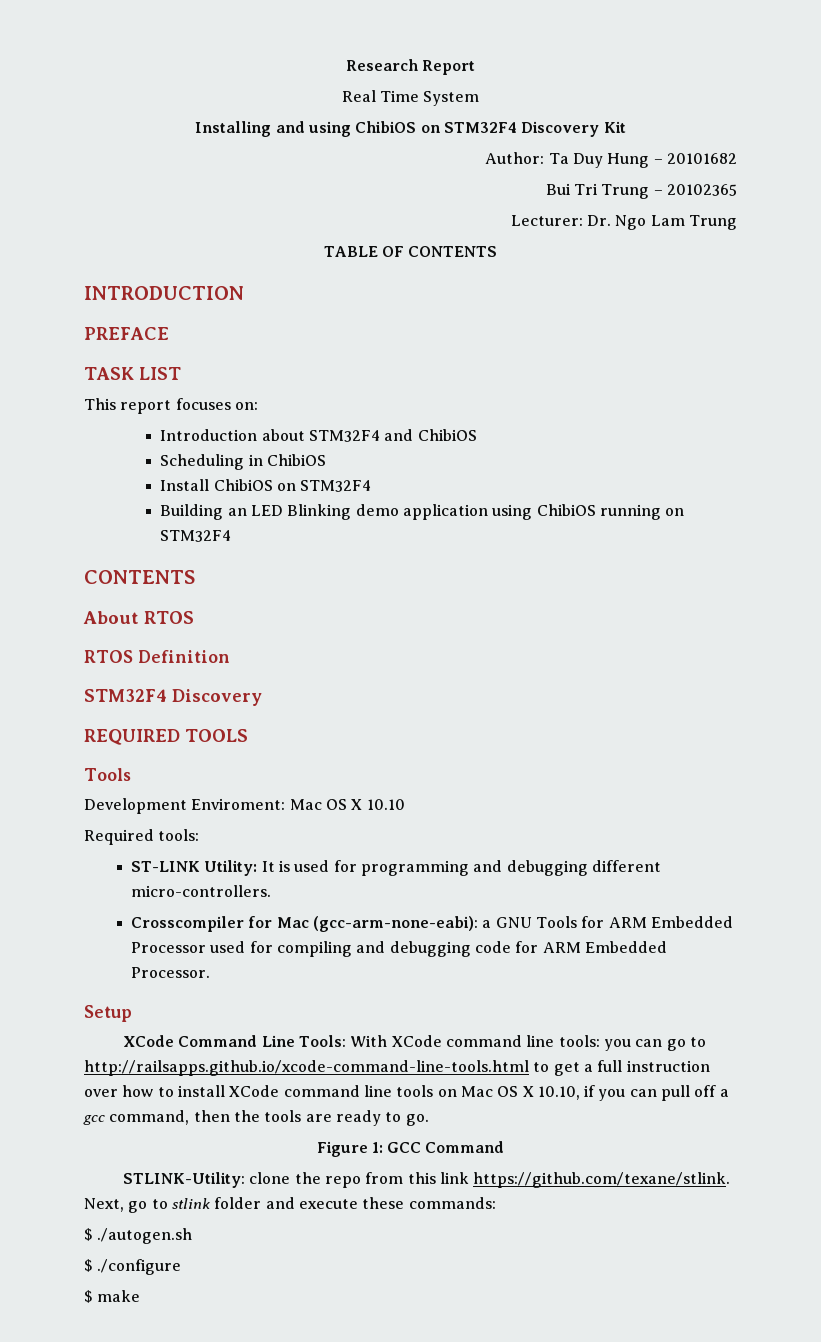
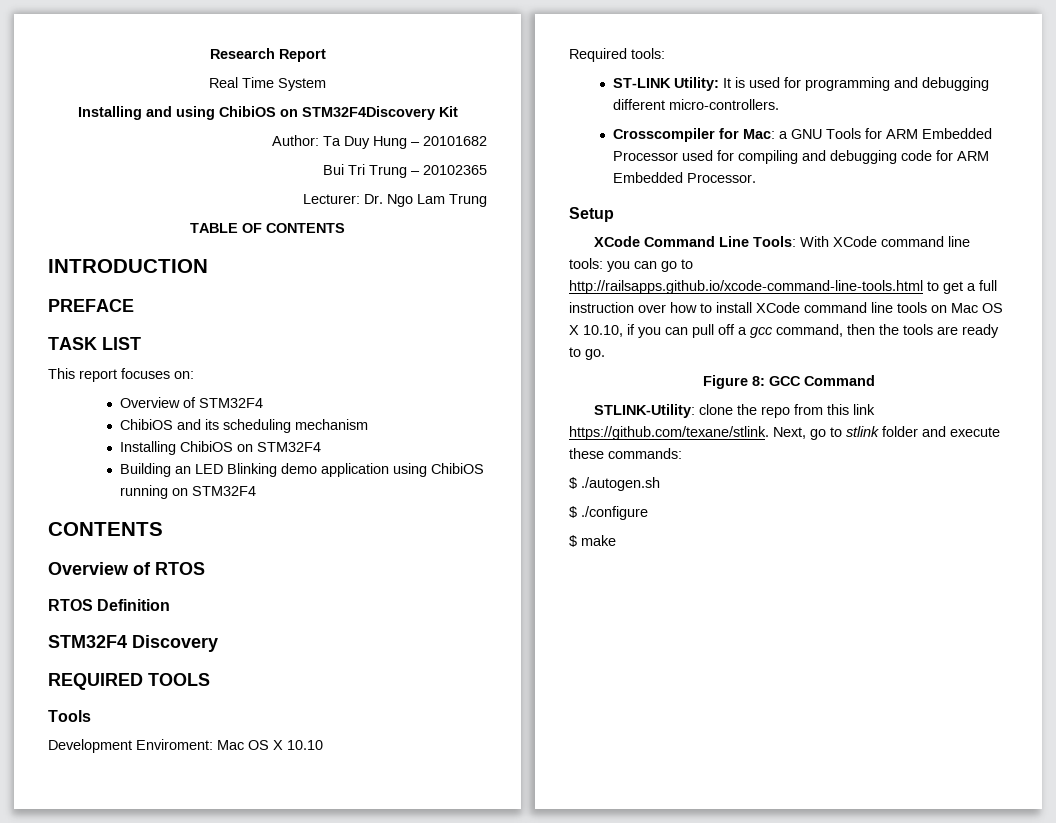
- Installing and using ChibiOS on STM32F4 Discovery Kit
+ Installing and using ChibiOS on STM32F4Discovery Kit
- Introduction about STM32F4 and ChibiOS
- Scheduling in ChibiOS
- Install ChibiOS on STM32F4
+ Overview of STM32F4
+ ChibiOS and its scheduling mechanism
+ Installing ChibiOS on STM32F4
- About RTOS
+ Overview of RTOS
- Crosscompiler for Mac (gcc-arm-none-eabi): a GNU Tools for ARM Embedded Processor used for compiling and debugging code for ARM Embedded Processor.
+ Crosscompiler for Mac: a GNU Tools for ARM Embedded Processor used for compiling and debugging code for ARM Embedded Processor.
- Figure 1: GCC Command
+ Figure 8: GCC Command

